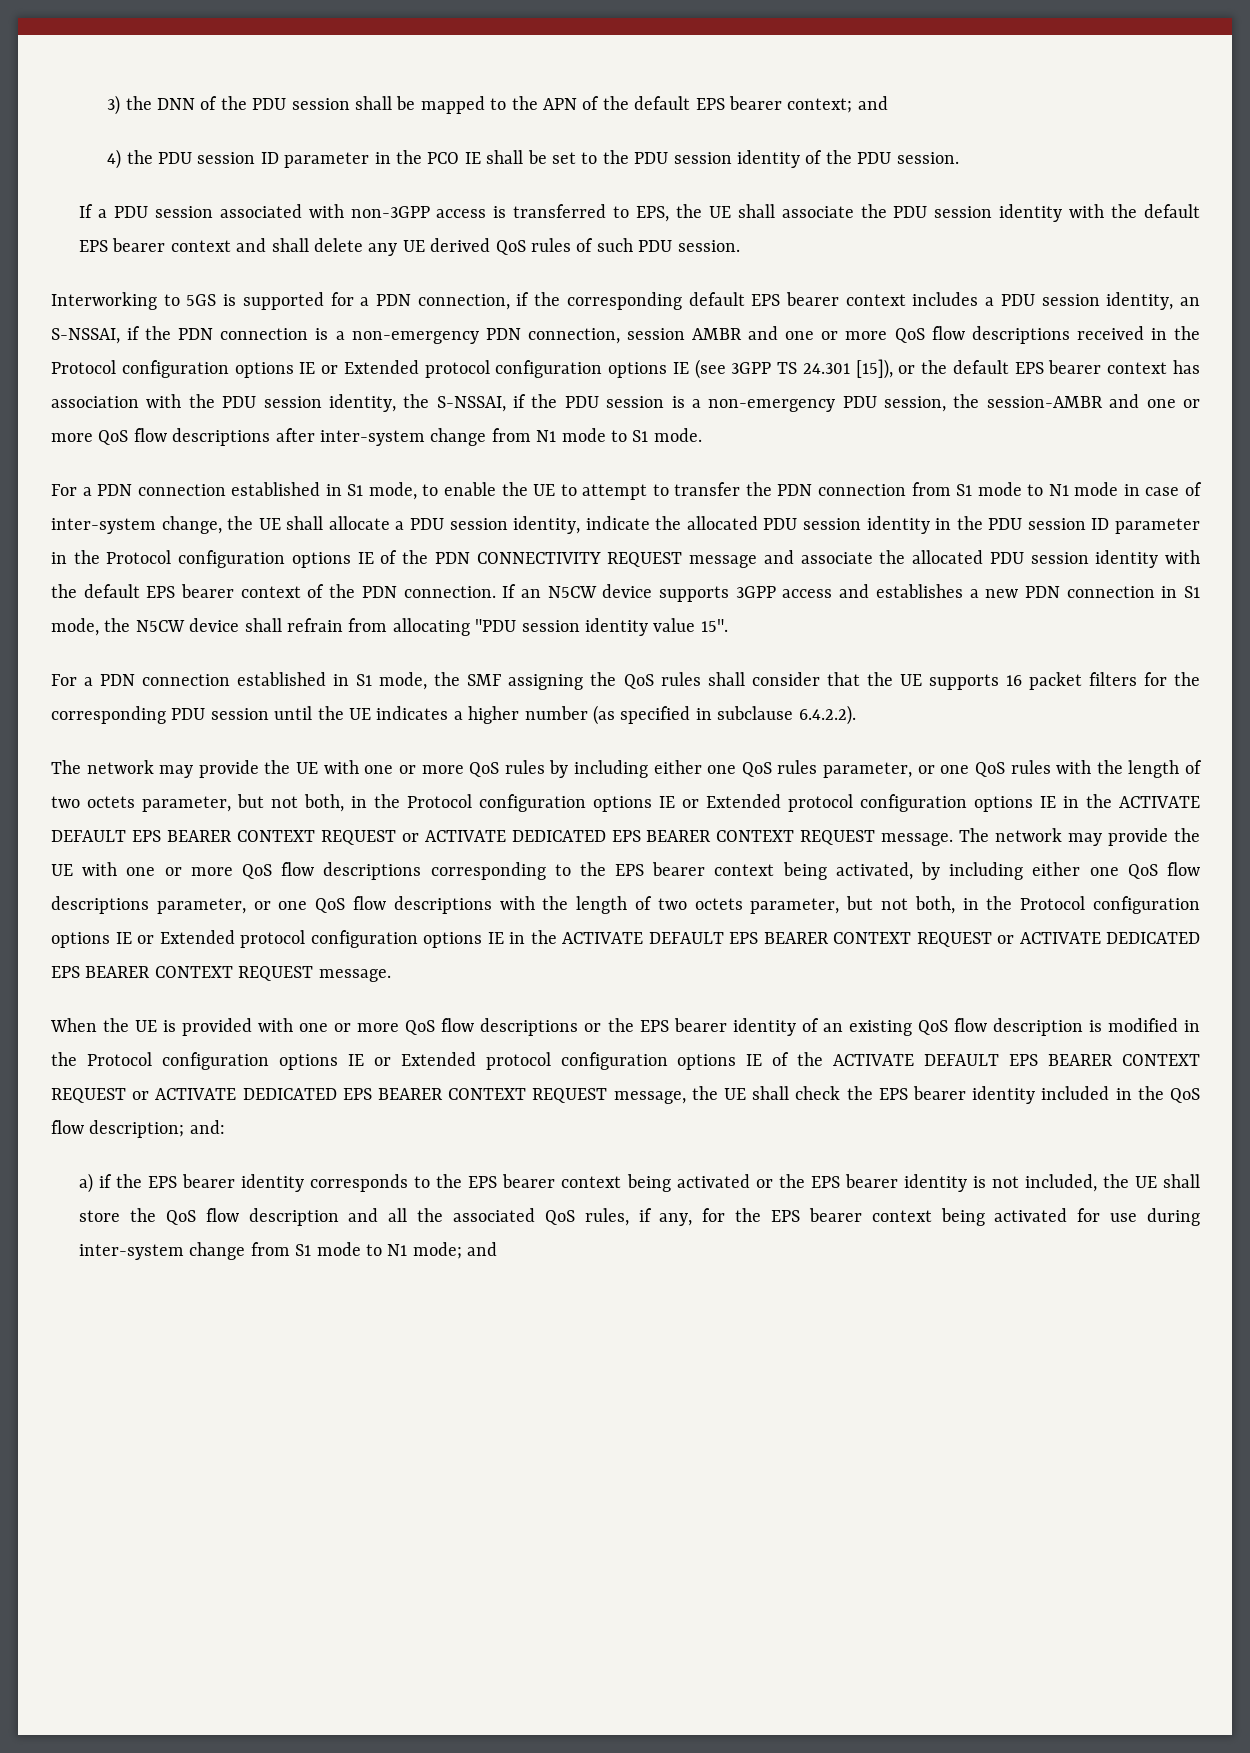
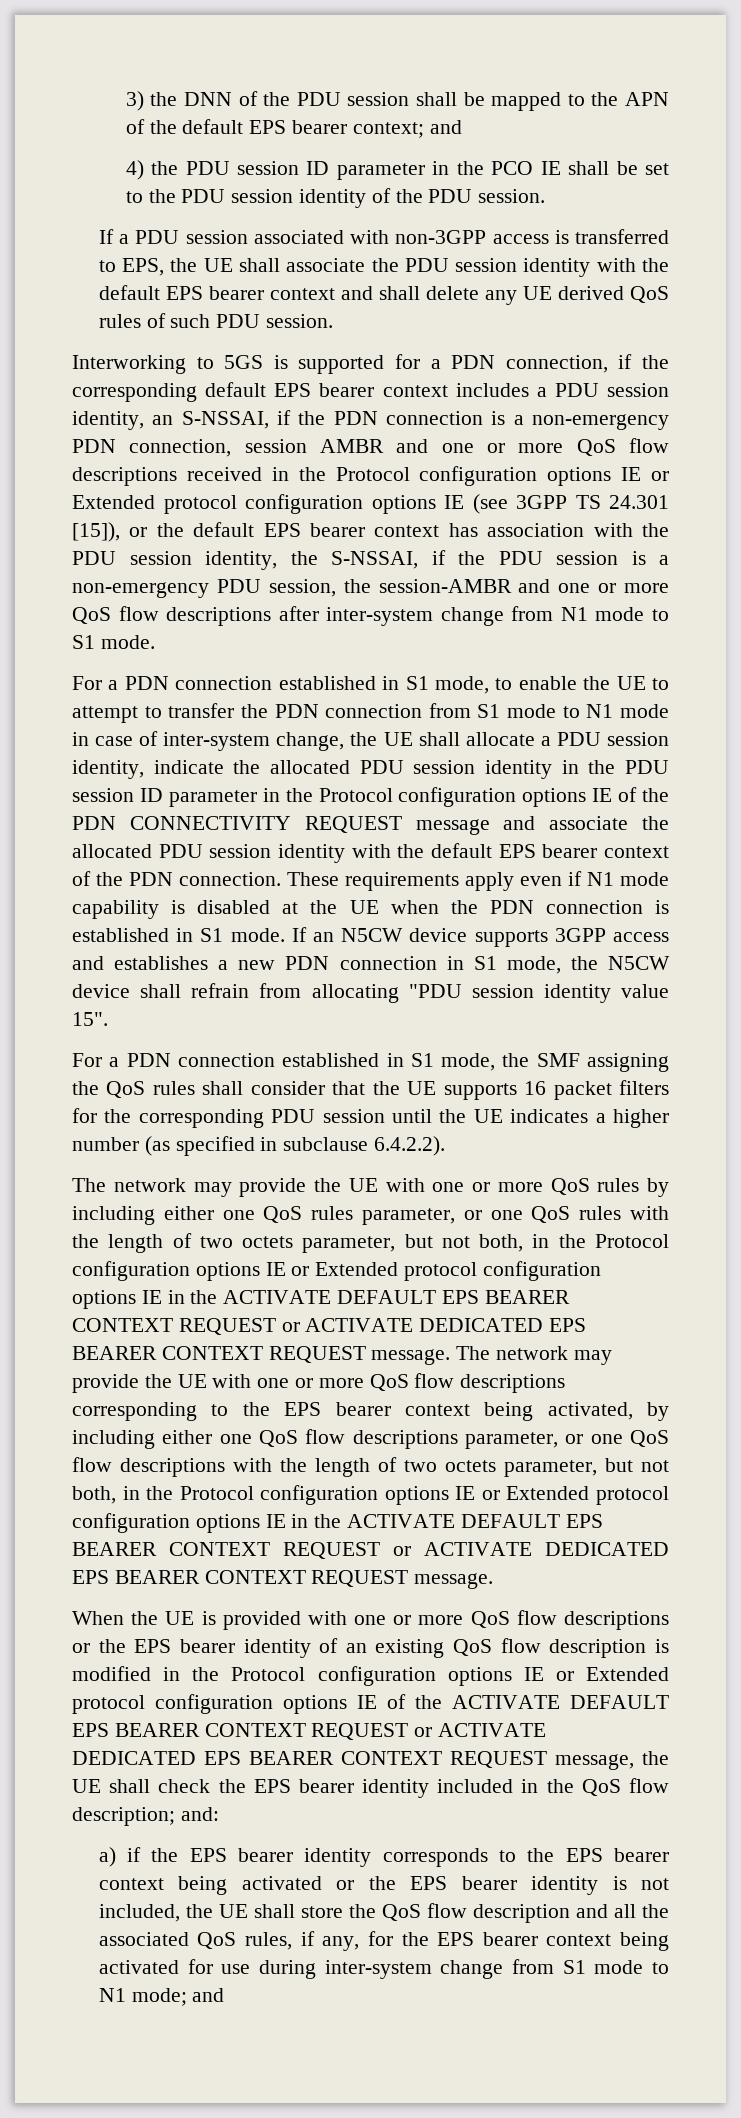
+ These requirements apply even if N1 mode capability is disabled at the UE when the PDN connection is established in S1 mode.

